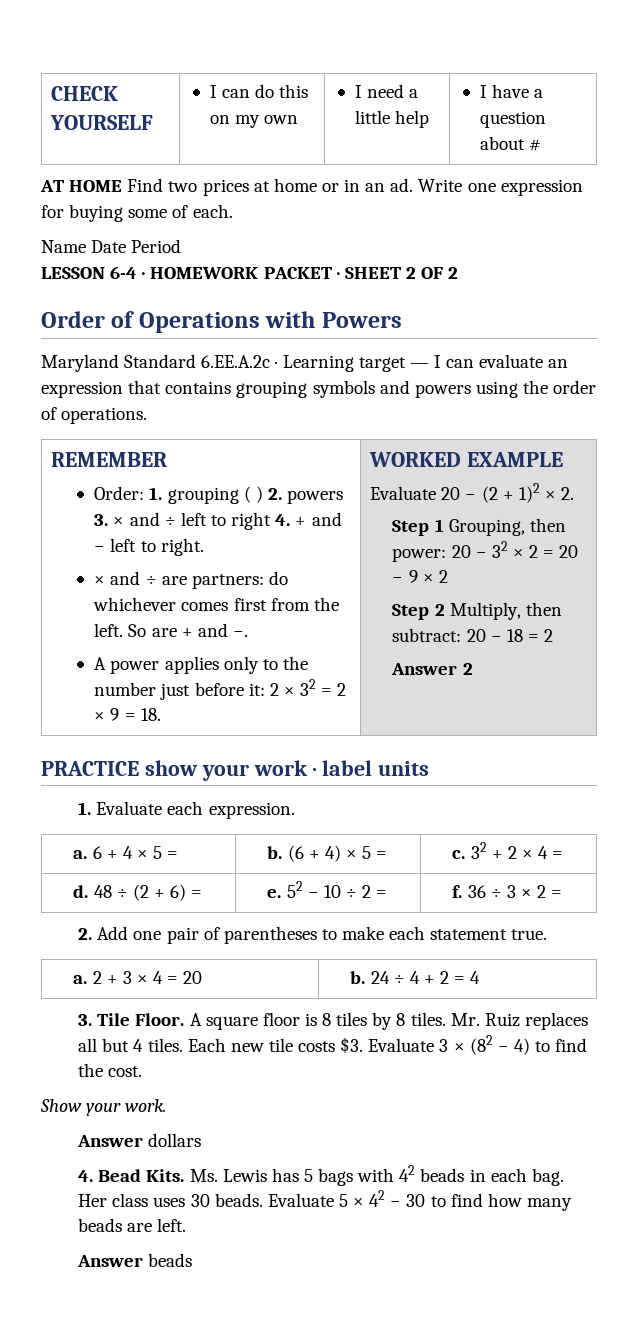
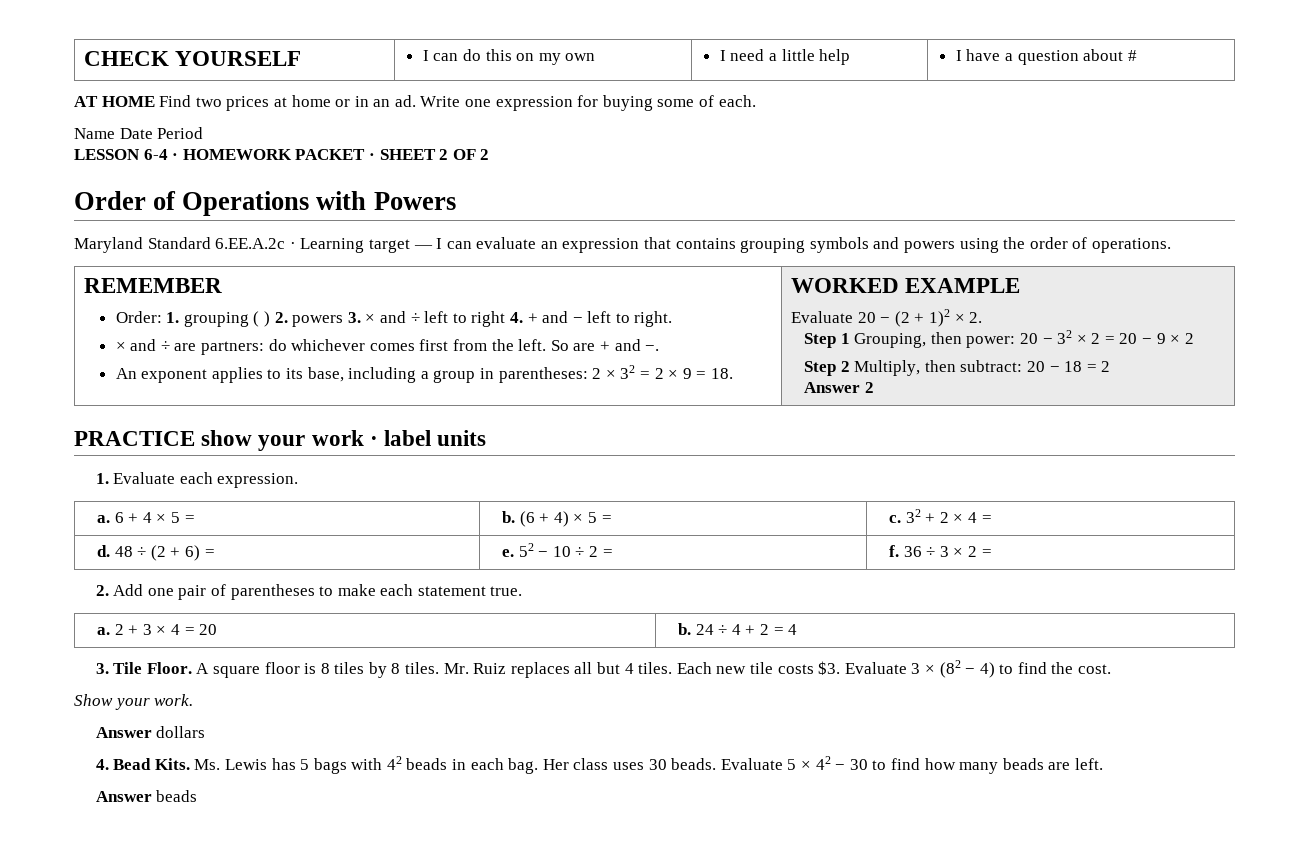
- A power applies only to the number just before it: 2 × 32 = 2 × 9 = 18.
+ An exponent applies to its base, including a group in parentheses: 2 × 32 = 2 × 9 = 18.

